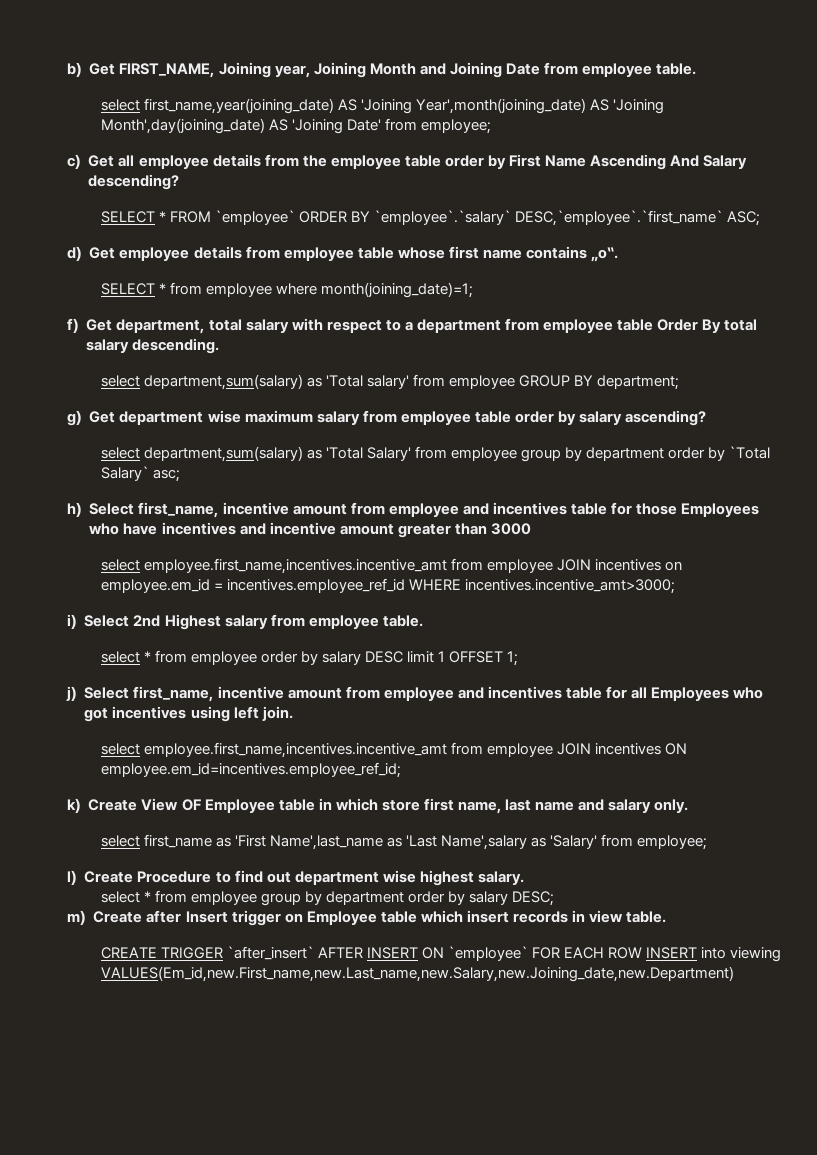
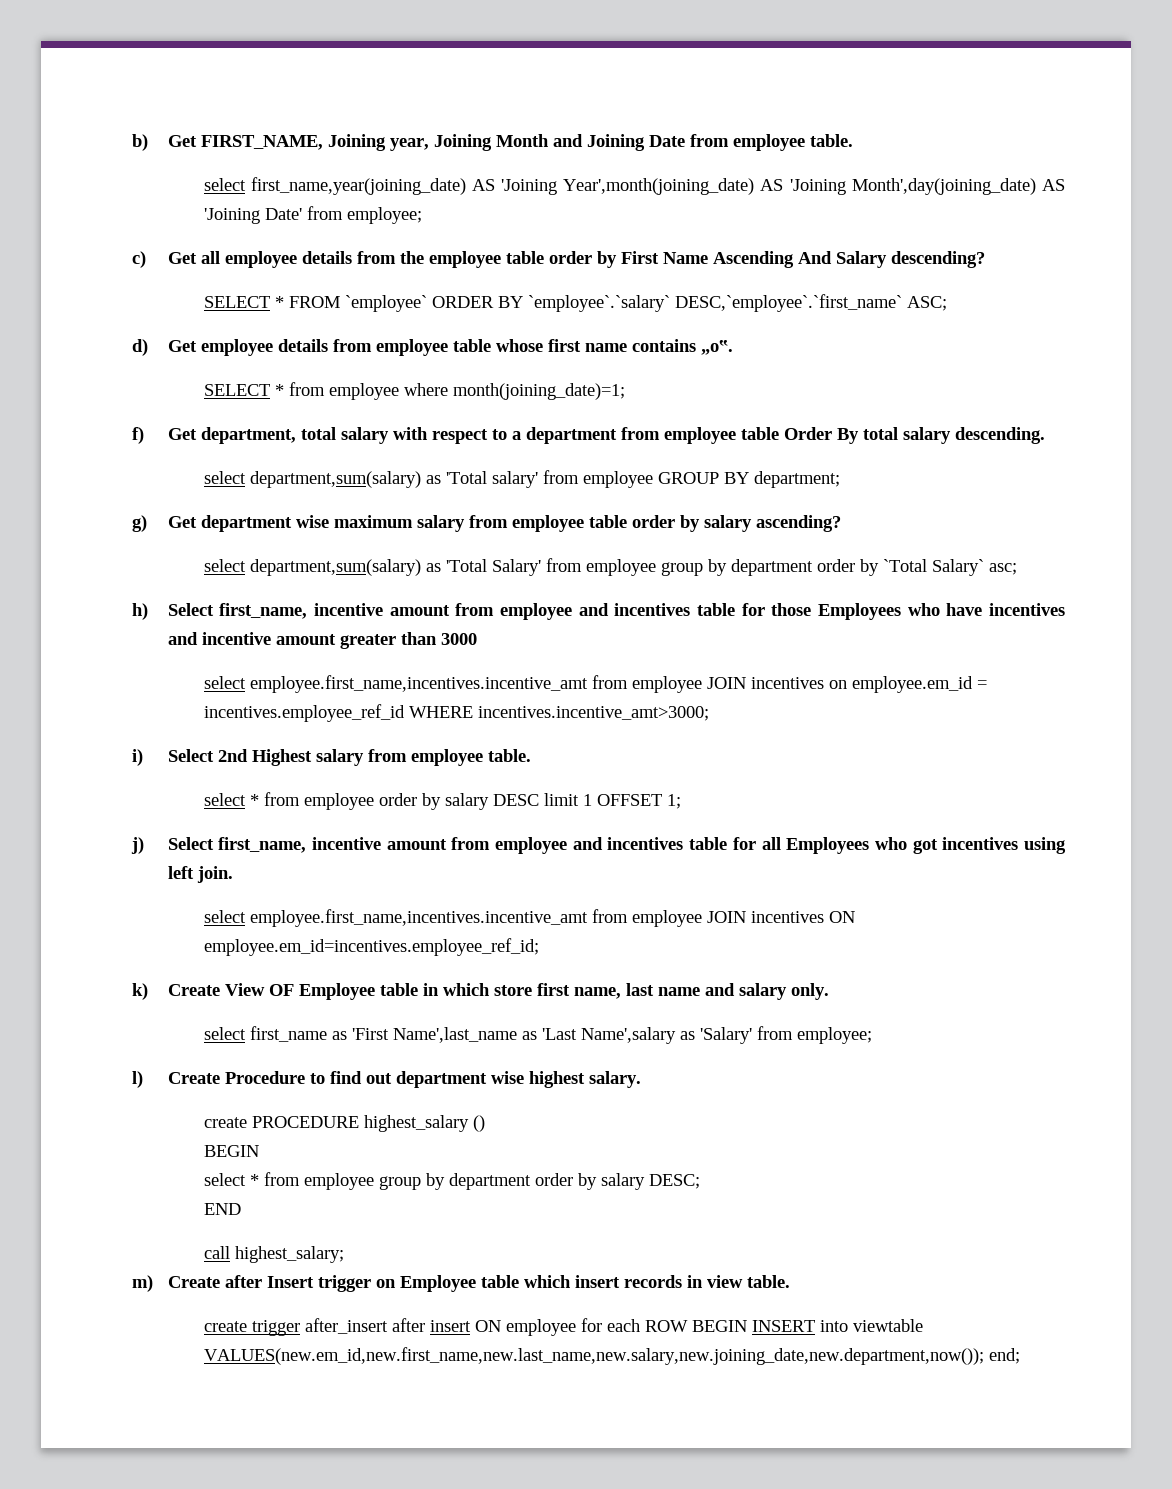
+ create PROCEDURE highest_salary ()
+ BEGIN
+ END
+ call highest_salary;
- CREATE TRIGGER `after_insert` AFTER INSERT ON `employee` FOR EACH ROW INSERT into viewing VALUES(Em_id,new.First_name,new.Last_name,new.Salary,new.Joining_date,new.Department)
+ create trigger after_insert after insert ON employee for each ROW BEGIN INSERT into viewtable VALUES(new.em_id,new.first_name,new.last_name,new.salary,new.joining_date,new.department,now()); end;

